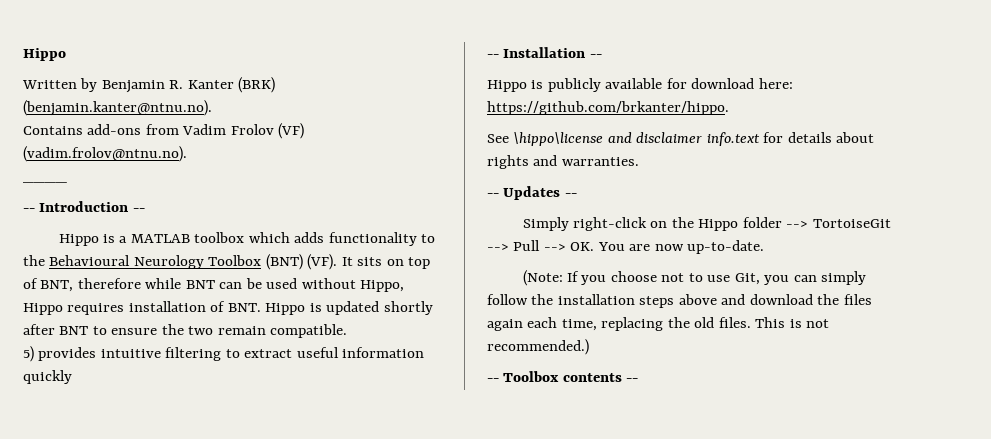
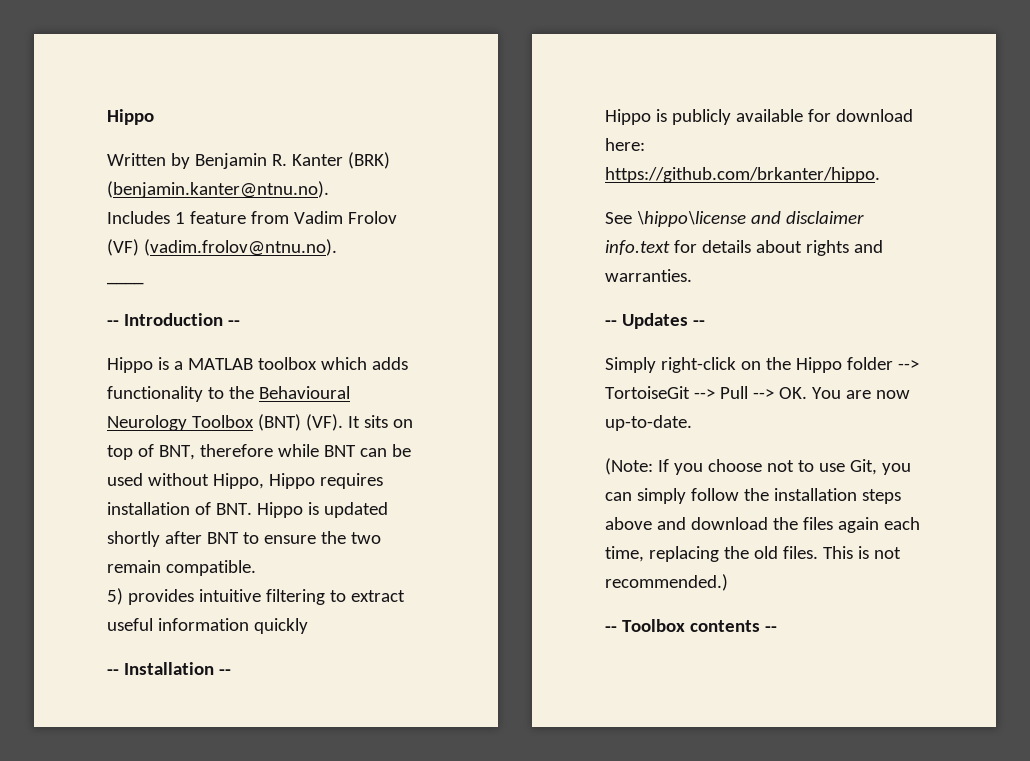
- Contains add-ons from Vadim Frolov (VF) (vadim.frolov@ntnu.no).
+ Includes 1 feature from Vadim Frolov (VF) (vadim.frolov@ntnu.no).

